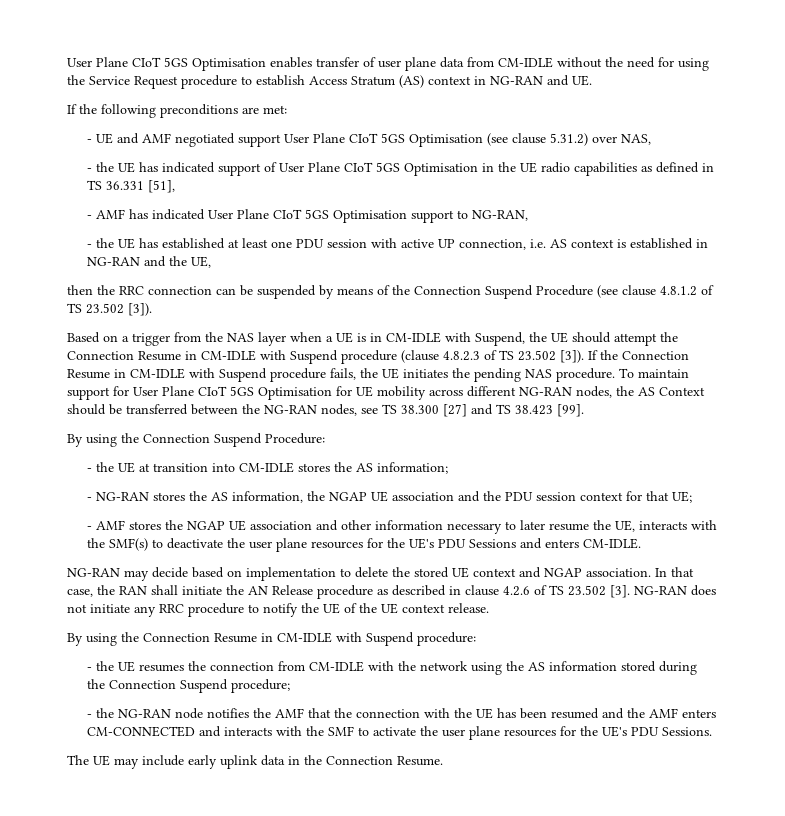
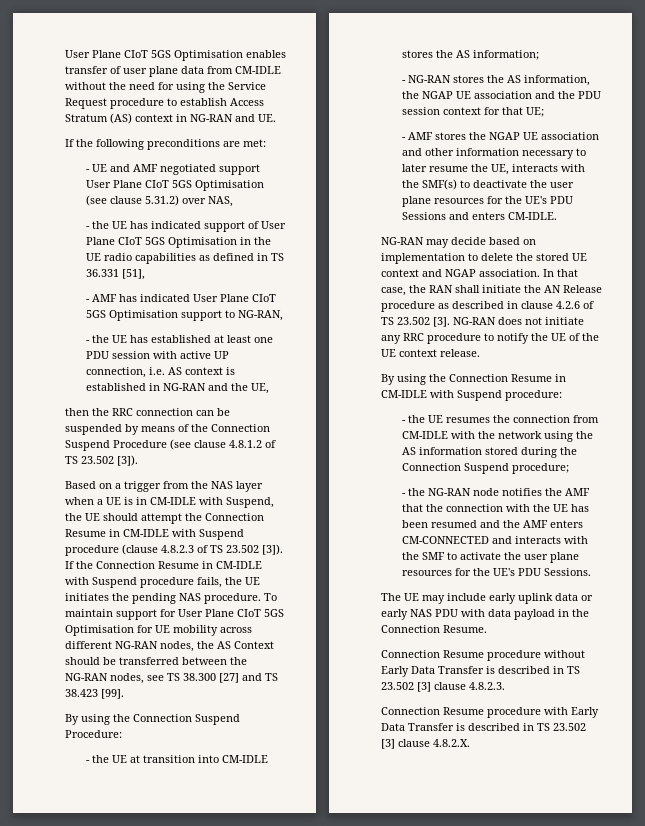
- The UE may include early uplink data in the Connection Resume.
+ The UE may include early uplink data or early NAS PDU with data payload in the Connection Resume.
+ Connection Resume procedure without Early Data Transfer is described in TS 23.502 [3] clause 4.8.2.3.
+ Connection Resume procedure with Early Data Transfer is described in TS 23.502 [3] clause 4.8.2.X.

